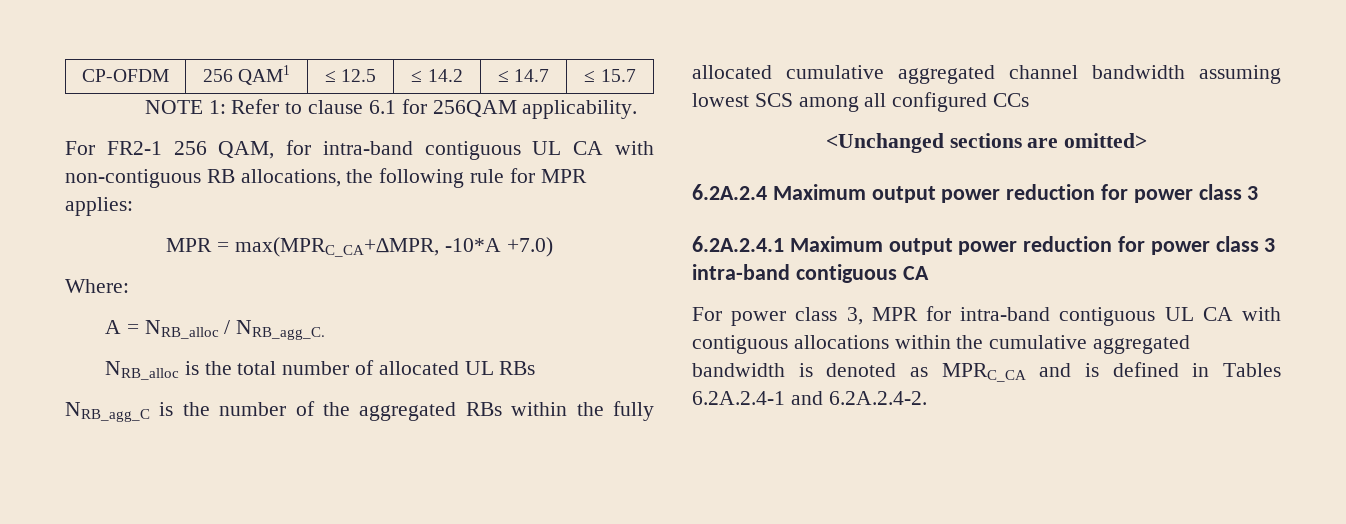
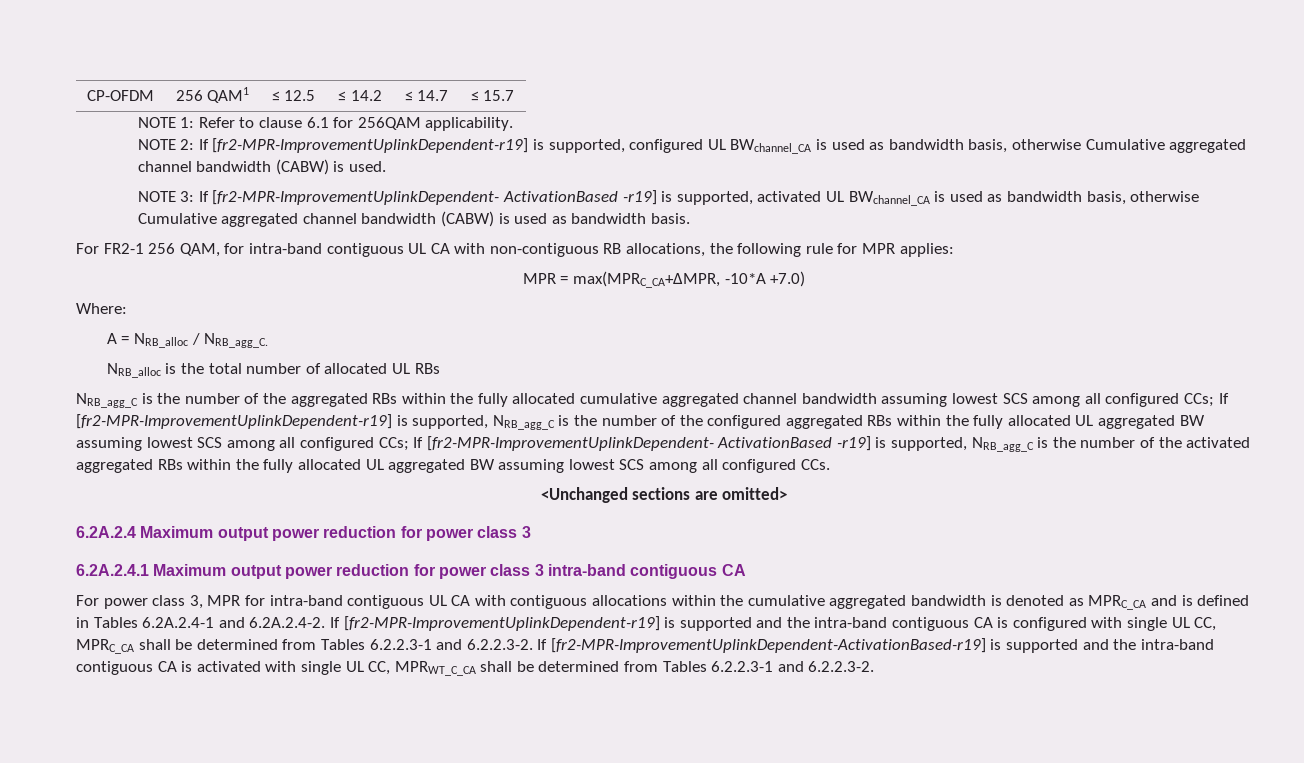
+ NOTE 2: If [fr2-MPR-ImprovementUplinkDependent-r19] is supported, configured UL BWchannel_CA is used as bandwidth basis, otherwise Cumulative aggregated channel bandwidth (CABW) is used.
+ NOTE 3: If [fr2-MPR-ImprovementUplinkDependent- ActivationBased -r19] is supported, activated UL BWchannel_CA is used as bandwidth basis, otherwise Cumulative aggregated channel bandwidth (CABW) is used as bandwidth basis.
- NRB_agg_C is the number of the aggregated RBs within the fully allocated cumulative aggregated channel bandwidth assuming lowest SCS among all configured CCs
+ NRB_agg_C is the number of the aggregated RBs within the fully allocated cumulative aggregated channel bandwidth assuming lowest SCS among all configured CCs; If [fr2-MPR-ImprovementUplinkDependent-r19] is supported, NRB_agg_C is the number of the configured aggregated RBs within the fully allocated UL aggregated BW assuming lowest SCS among all configured CCs; If [fr2-MPR-ImprovementUplinkDependent- ActivationBased -r19] is supported, NRB_agg_C is the number of the activated aggregated RBs within the fully allocated UL aggregated BW assuming lowest SCS among all configured CCs.
- For power class 3, MPR for intra-band contiguous UL CA with contiguous allocations within the cumulative aggregated bandwidth is denoted as MPRC_CA and is defined in Tables 6.2A.2.4-1 and 6.2A.2.4-2.
+ For power class 3, MPR for intra-band contiguous UL CA with contiguous allocations within the cumulative aggregated bandwidth is denoted as MPRC_CA and is defined in Tables 6.2A.2.4-1 and 6.2A.2.4-2. If [fr2-MPR-ImprovementUplinkDependent-r19] is supported and the intra-band contiguous CA is configured with single UL CC, MPRC_CA shall be determined from Tables 6.2.2.3-1 and 6.2.2.3-2. If [fr2-MPR-ImprovementUplinkDependent-ActivationBased-r19] is supported and the intra-band contiguous CA is activated with single UL CC, MPRWT_C_CA shall be determined from Tables 6.2.2.3-1 and 6.2.2.3-2.

